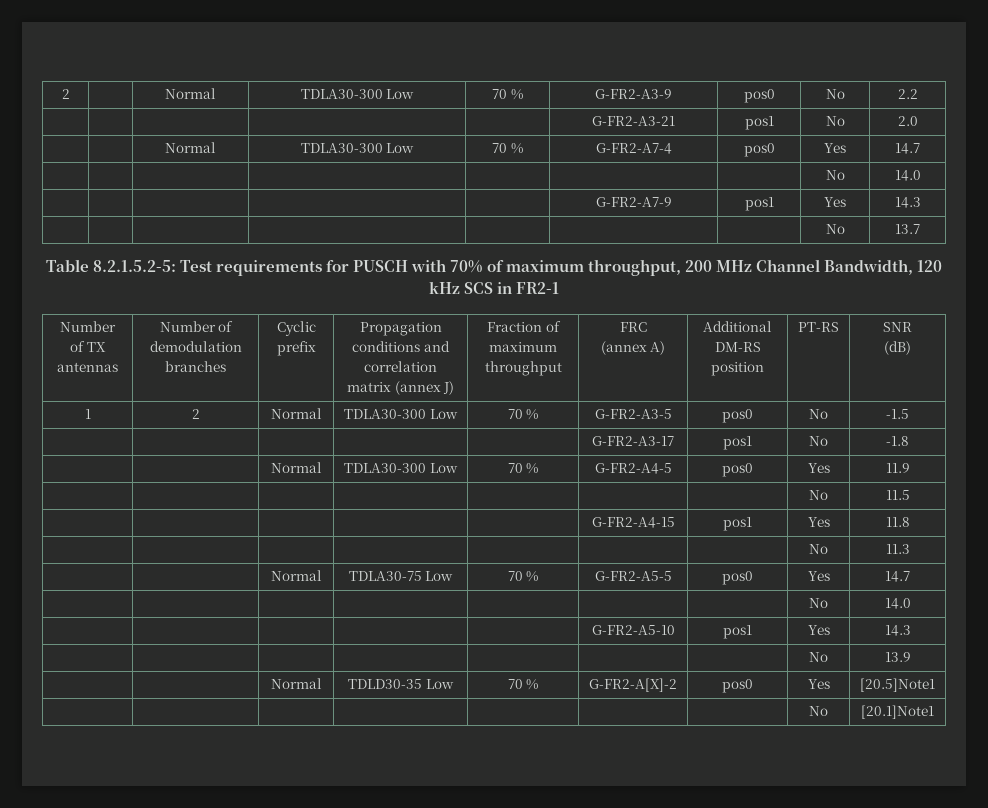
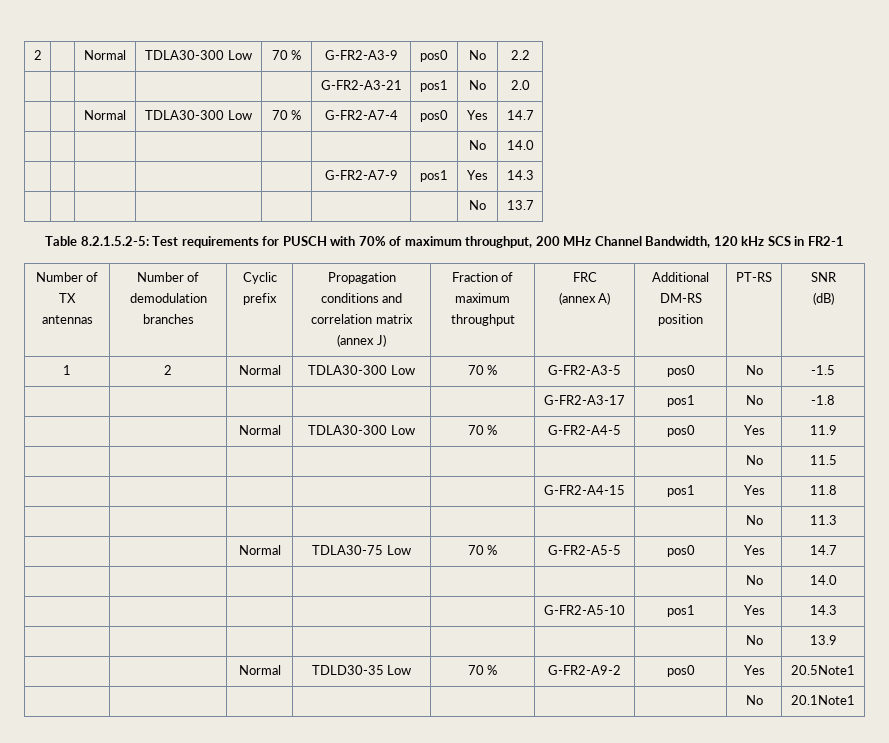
- | | Normal | TDLD30-35 Low | 70 % | G-FR2-A[X]-2 | pos0 | Yes | [20.5]Note1
- | | | | | | | No | [20.1]Note1
+ | | Normal | TDLD30-35 Low | 70 % | G-FR2-A9-2 | pos0 | Yes | 20.5Note1
+ | | | | | | | No | 20.1Note1

